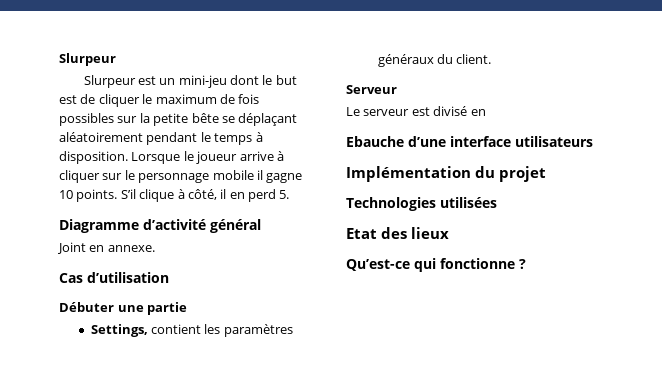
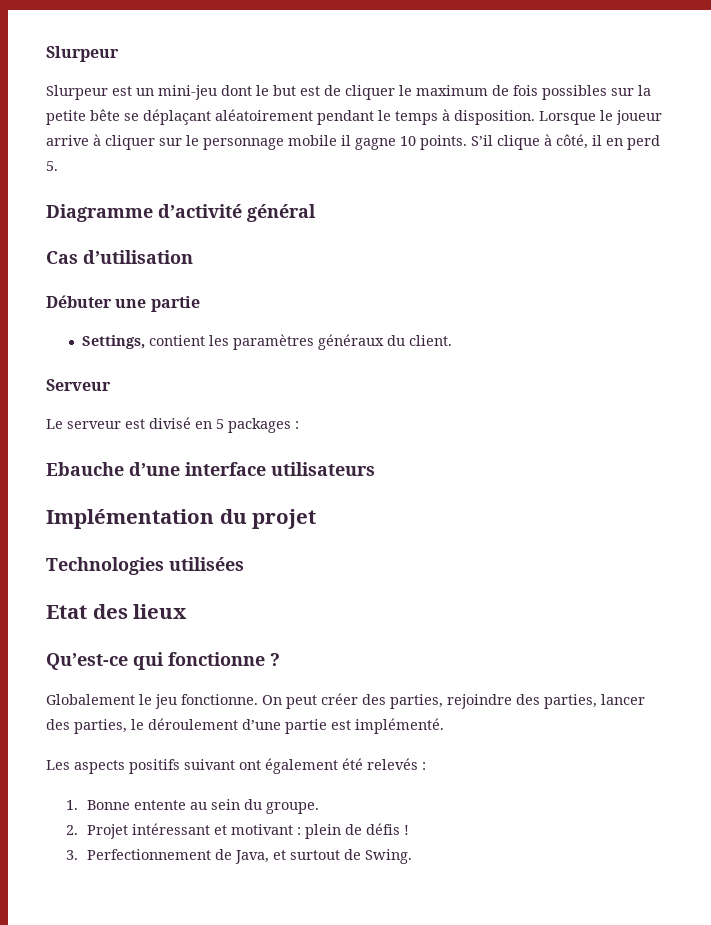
- Joint en annexe.
- Le serveur est divisé en
+ Le serveur est divisé en 5 packages :
+ Globalement le jeu fonctionne. On peut créer des parties, rejoindre des parties, lancer des parties, le déroulement d’une partie est implémenté.
+ Les aspects positifs suivant ont également été relevés :
+ 1. Bonne entente au sein du groupe.
+ 2. Projet intéressant et motivant : plein de défis !
+ 3. Perfectionnement de Java, et surtout de Swing.

